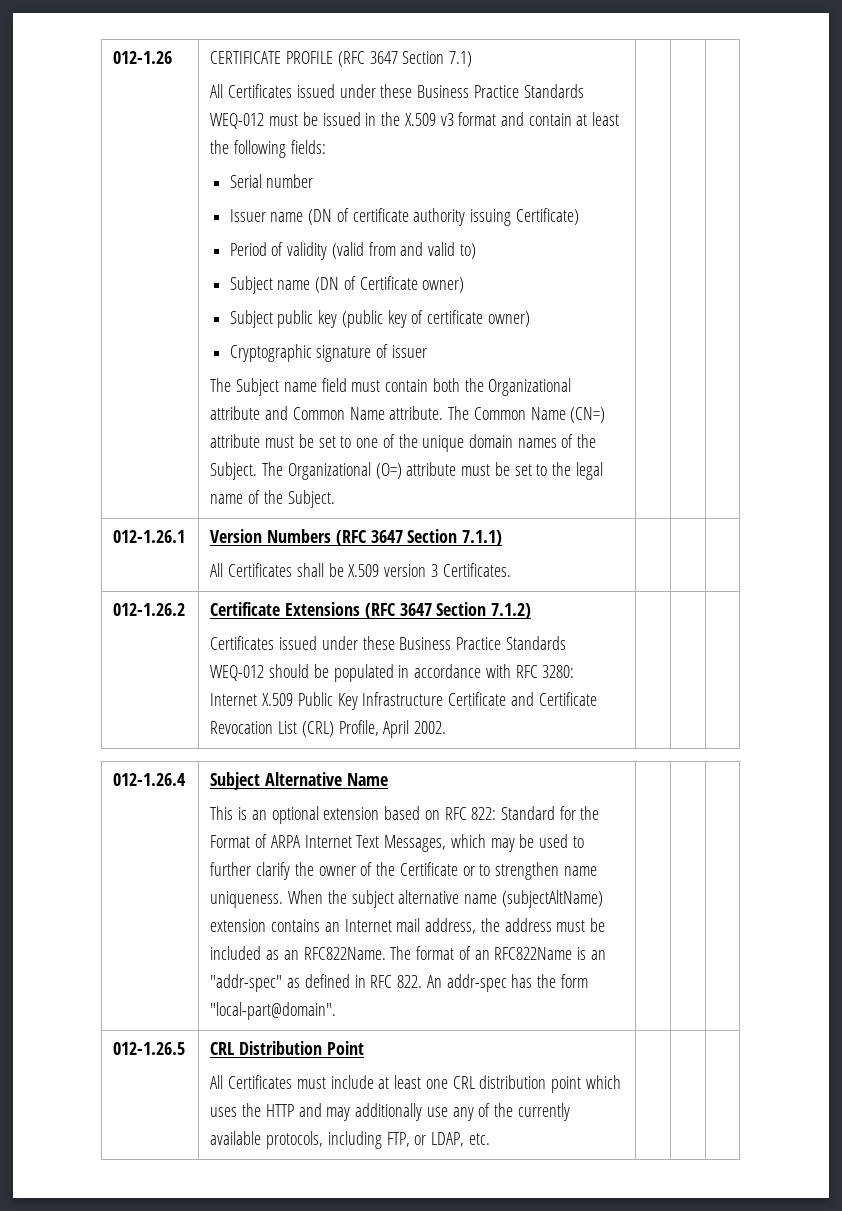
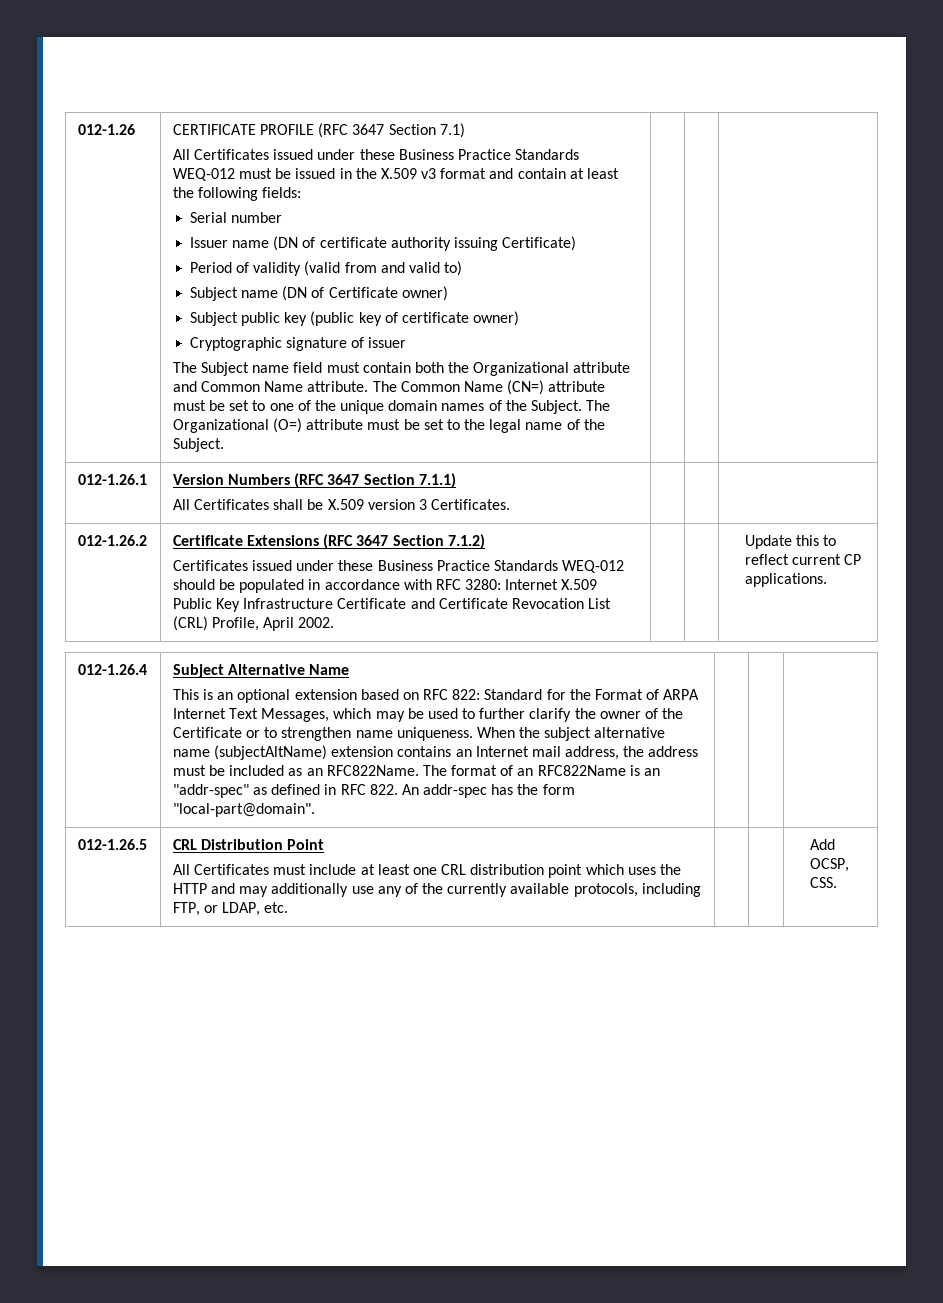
+ Update this to reflect current CP applications.
  012-1.26.5 | CRL Distribution Point
- All Certificates must include at least one CRL distribution point which uses the HTTP and may additionally use any of the currently available protocols, including FTP, or LDAP, etc. | | |
+ All Certificates must include at least one CRL distribution point which uses the HTTP and may additionally use any of the currently available protocols, including FTP, or LDAP, etc. | | | Add OCSP, CSS.

